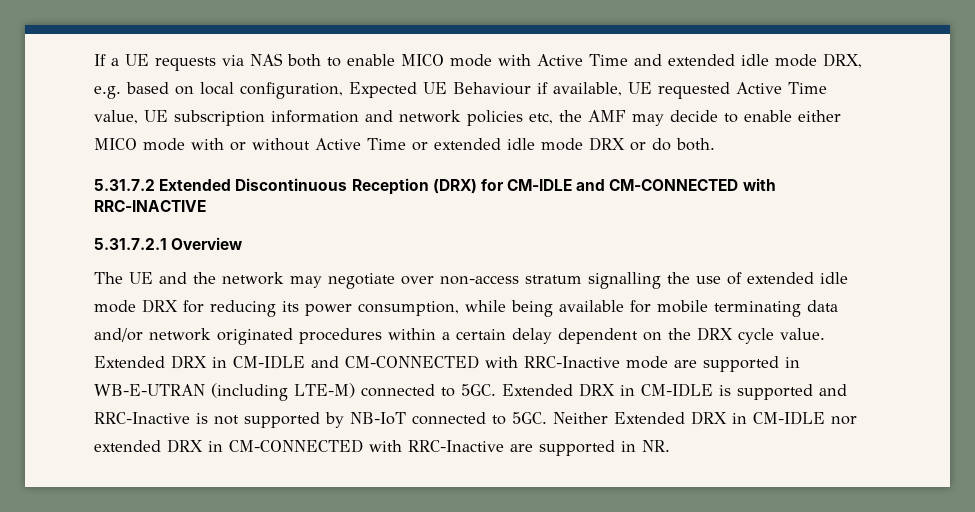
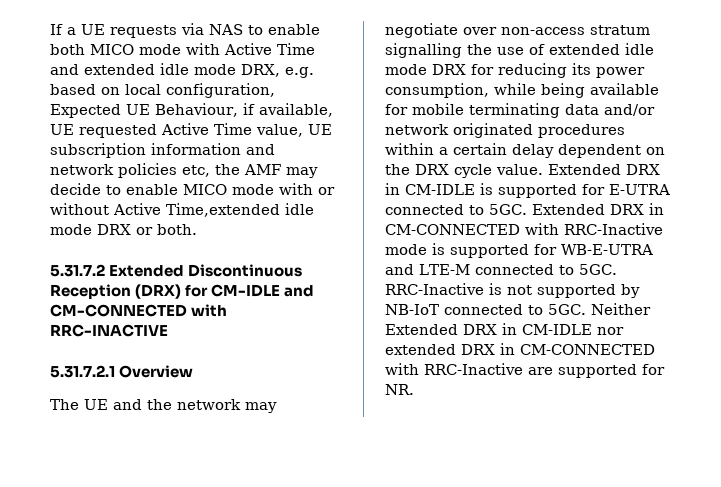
- If a UE requests via NAS both to enable MICO mode with Active Time and extended idle mode DRX, e.g. based on local configuration, Expected UE Behaviour if available, UE requested Active Time value, UE subscription information and network policies etc, the AMF may decide to enable either MICO mode with or without Active Time or extended idle mode DRX or do both.
+ If a UE requests via NAS to enable both MICO mode with Active Time and extended idle mode DRX, e.g. based on local configuration, Expected UE Behaviour, if available, UE requested Active Time value, UE subscription information and network policies etc, the AMF may decide to enable MICO mode with or without Active Time,extended idle mode DRX or both.
- Extended DRX in CM-IDLE and CM-CONNECTED with RRC-Inactive mode are supported in WB-E-UTRAN (including LTE-M) connected to 5GC.
+ Extended DRX in CM-IDLE is supported for E-UTRA connected to 5GC.
- Extended DRX in CM-IDLE is supported and RRC-Inactive is not supported by NB-IoT connected to 5GC.
+ Extended DRX in CM-CONNECTED with RRC-Inactive mode is supported for WB-E-UTRA and LTE-M connected to 5GC. RRC-Inactive is not supported by NB-IoT connected to 5GC.
- Neither Extended DRX in CM-IDLE nor extended DRX in CM-CONNECTED with RRC-Inactive are supported in NR.
+ Neither Extended DRX in CM-IDLE nor extended DRX in CM-CONNECTED with RRC-Inactive are supported for NR.

